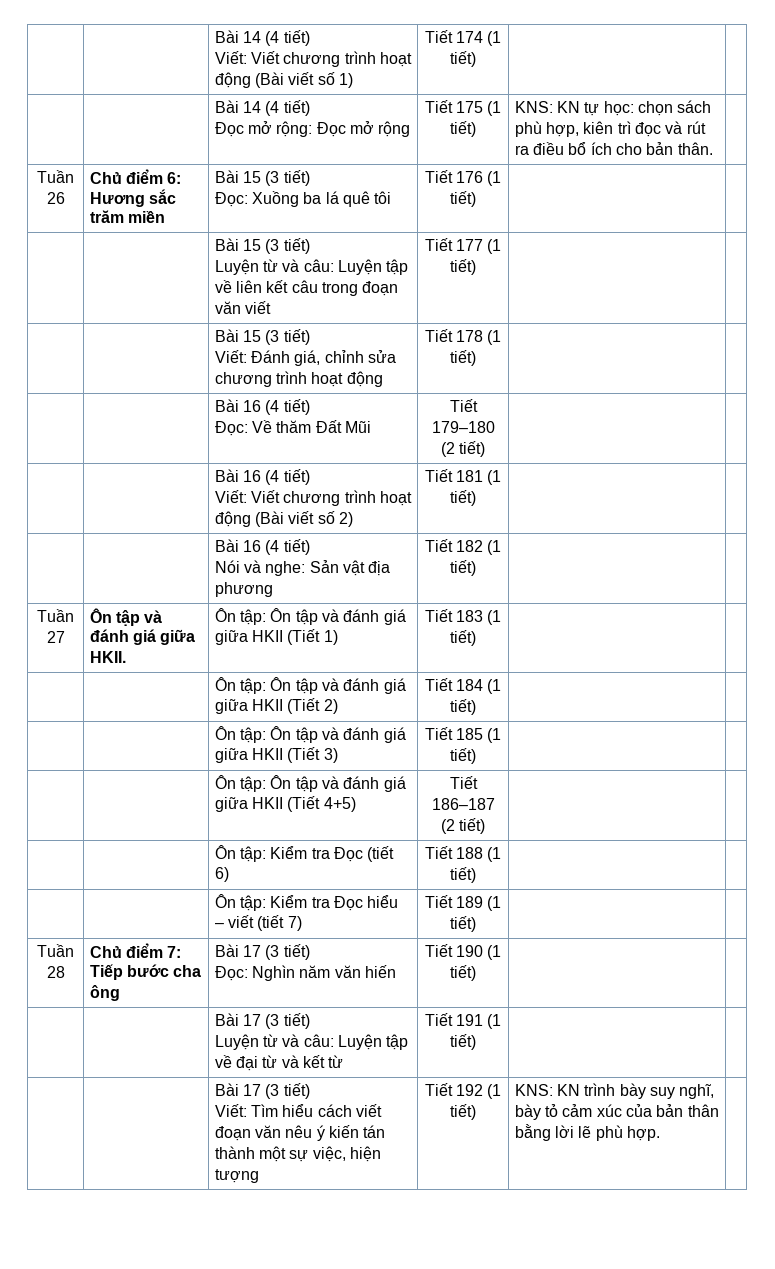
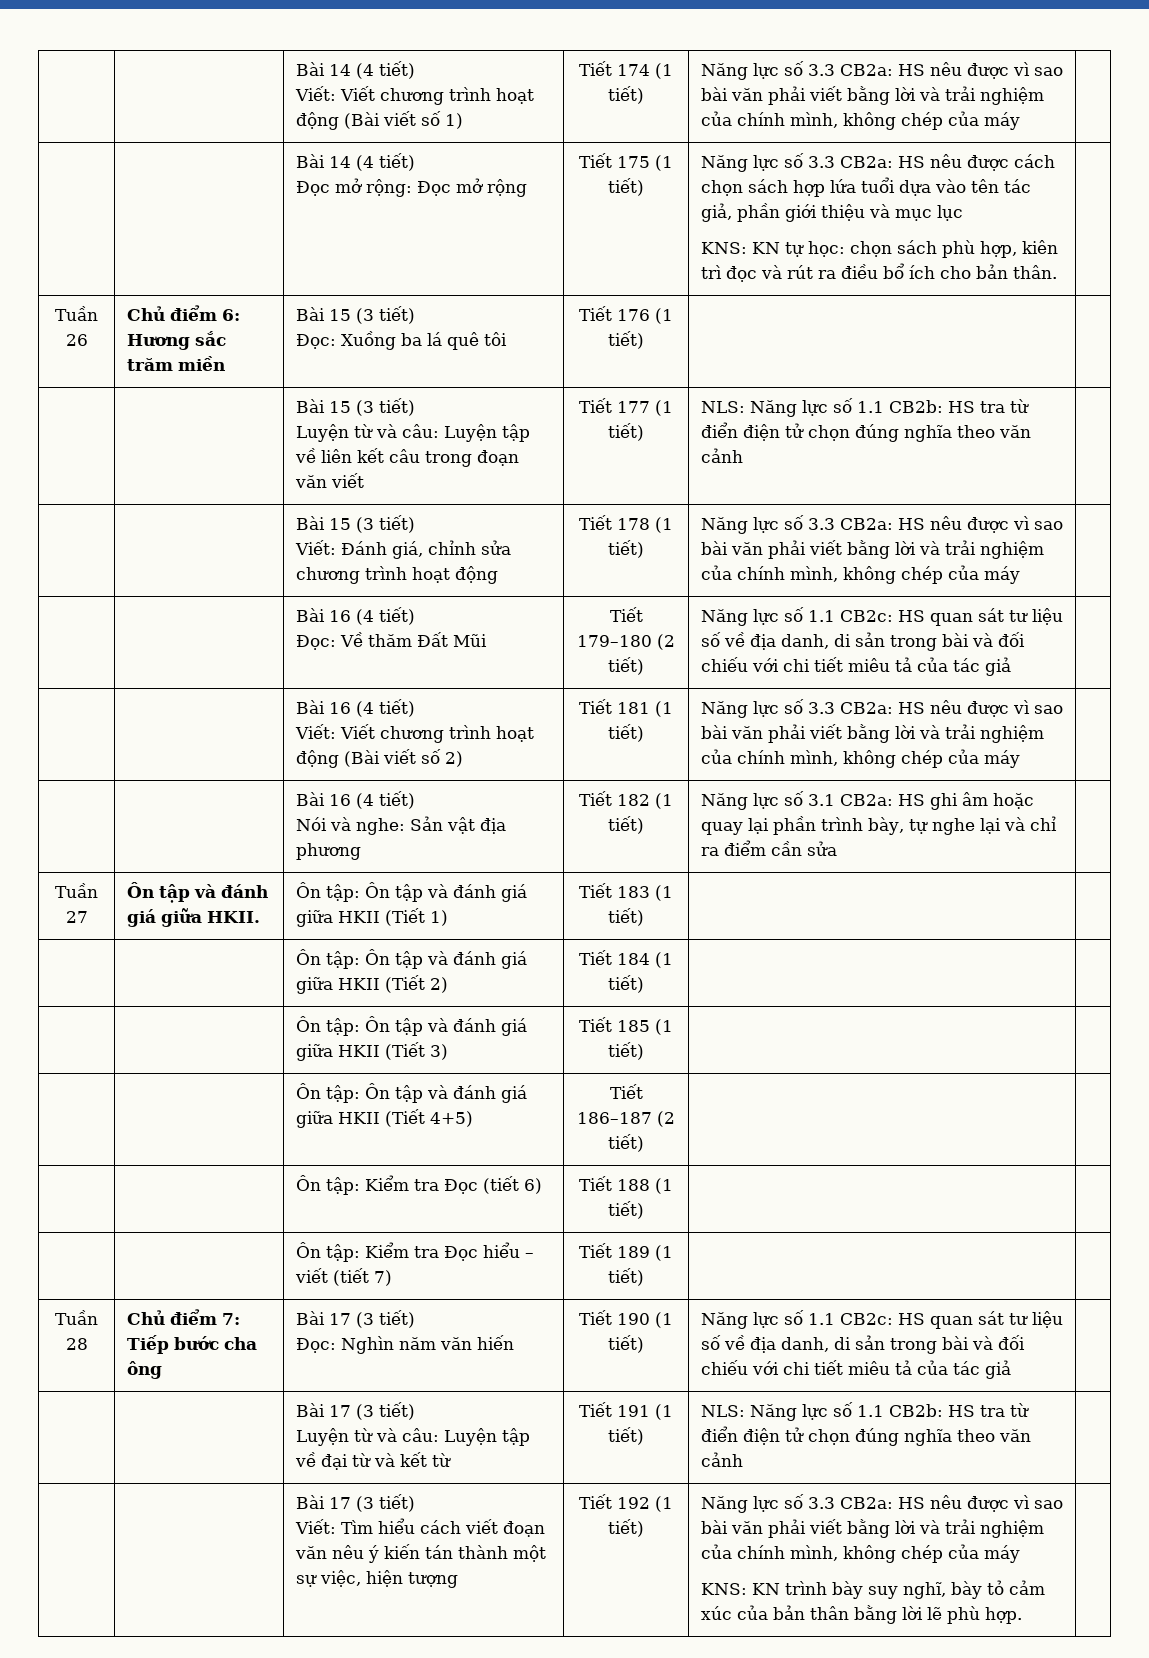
- Tiết 174 (1 tiết)
+ Tiết 174 (1 tiết) | Năng lực số 3.3 CB2a: HS nêu được vì sao bài văn phải viết bằng lời và trải nghiệm của chính mình, không chép của máy
+ Năng lực số 3.3 CB2a: HS nêu được cách chọn sách hợp lứa tuổi dựa vào tên tác giả, phần giới thiệu và mục lục
  Tuần 26 | Chủ điểm 6: Hương sắc trăm miền | Bài 15 (3 tiết)
  Đọc: Xuồng ba lá quê tôi | Tiết 176 (1 tiết) | |
  | | Bài 15 (3 tiết)
- Luyện từ và câu: Luyện tập về liên kết câu trong đoạn văn viết | Tiết 177 (1 tiết) | |
+ Luyện từ và câu: Luyện tập về liên kết câu trong đoạn văn viết | Tiết 177 (1 tiết) | NLS: Năng lực số 1.1 CB2b: HS tra từ điển điện tử chọn đúng nghĩa theo văn cảnh |
- Tiết 178 (1 tiết)
+ Tiết 178 (1 tiết) | Năng lực số 3.3 CB2a: HS nêu được vì sao bài văn phải viết bằng lời và trải nghiệm của chính mình, không chép của máy
- Tiết 179–180 (2 tiết)
+ Tiết 179–180 (2 tiết) | Năng lực số 1.1 CB2c: HS quan sát tư liệu số về địa danh, di sản trong bài và đối chiếu với chi tiết miêu tả của tác giả
- Tiết 181 (1 tiết) | |
+ Tiết 181 (1 tiết) | Năng lực số 3.3 CB2a: HS nêu được vì sao bài văn phải viết bằng lời và trải nghiệm của chính mình, không chép của máy |
  | | Bài 16 (4 tiết)
- Nói và nghe: Sản vật địa phương | Tiết 182 (1 tiết) | |
+ Nói và nghe: Sản vật địa phương | Tiết 182 (1 tiết) | Năng lực số 3.1 CB2a: HS ghi âm hoặc quay lại phần trình bày, tự nghe lại và chỉ ra điểm cần sửa |
- Tiết 190 (1 tiết) | |
+ Tiết 190 (1 tiết) | Năng lực số 1.1 CB2c: HS quan sát tư liệu số về địa danh, di sản trong bài và đối chiếu với chi tiết miêu tả của tác giả |
  | | Bài 17 (3 tiết)
- Luyện từ và câu: Luyện tập về đại từ và kết từ | Tiết 191 (1 tiết) | |
+ Luyện từ và câu: Luyện tập về đại từ và kết từ | Tiết 191 (1 tiết) | NLS: Năng lực số 1.1 CB2b: HS tra từ điển điện tử chọn đúng nghĩa theo văn cảnh |
- Tiết 192 (1 tiết)
+ Tiết 192 (1 tiết) | Năng lực số 3.3 CB2a: HS nêu được vì sao bài văn phải viết bằng lời và trải nghiệm của chính mình, không chép của máy

